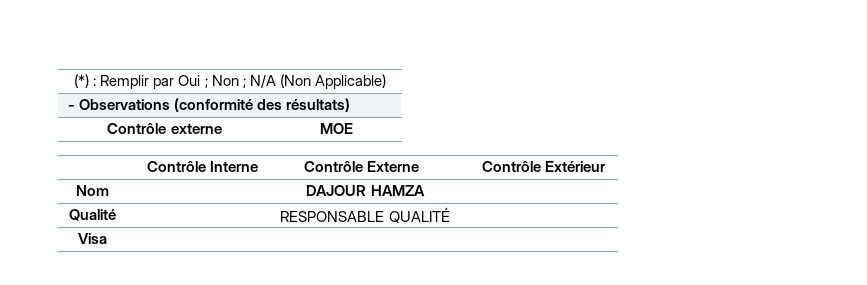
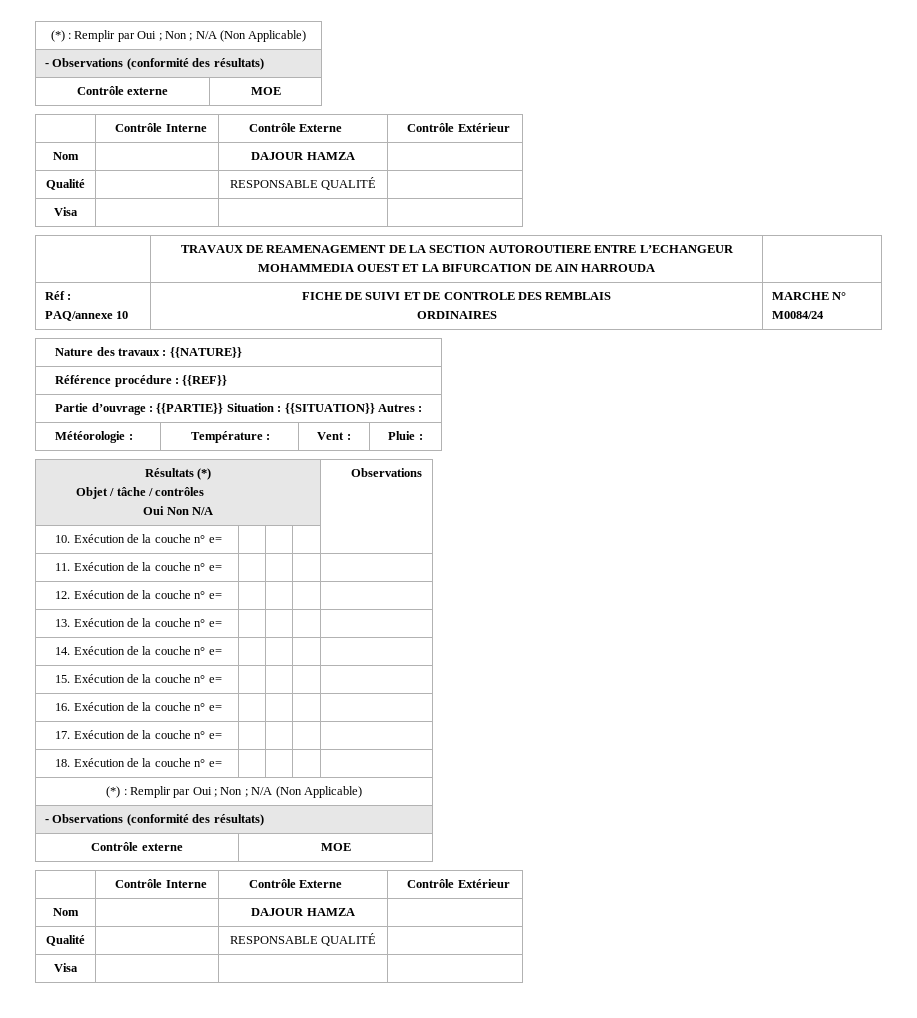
+ | TRAVAUX DE REAMENAGEMENT DE LA SECTION AUTOROUTIERE ENTRE L’ECHANGEUR MOHAMMEDIA OUEST ET LA BIFURCATION DE AIN HARROUDA |
+ Réf : PAQ/annexe 10 | FICHE DE SUIVI ET DE CONTROLE DES REMBLAIS
+ ORDINAIRES | MARCHE N° M0084/24
+ Nature des travaux : {{NATURE}}
+ Référence procédure : {{REF}}
+ Partie d’ouvrage : {{PARTIE}} Situation : {{SITUATION}} Autres :
+ Météorologie : | Température : | Vent : | Pluie :
+ Résultats (*)
+ Objet / tâche / contrôles
+ Oui Non N/A | Observations
+ 10. Exécution de la couche n° e= | | | |
+ 11. Exécution de la couche n° e= | | | |
+ 12. Exécution de la couche n° e= | | | |
+ 13. Exécution de la couche n° e= | | | |
+ 14. Exécution de la couche n° e= | | | |
+ 15. Exécution de la couche n° e= | | | |
+ 16. Exécution de la couche n° e= | | | |
+ 17. Exécution de la couche n° e= | | | |
+ 18. Exécution de la couche n° e= | | | |
+ (*) : Remplir par Oui ; Non ; N/A (Non Applicable)
+ - Observations (conformité des résultats)
+ Contrôle externe | MOE
+ | Contrôle Interne | Contrôle Externe | Contrôle Extérieur
+ Nom | | DAJOUR HAMZA |
+ Qualité | | RESPONSABLE QUALITÉ |
+ Visa | | |

